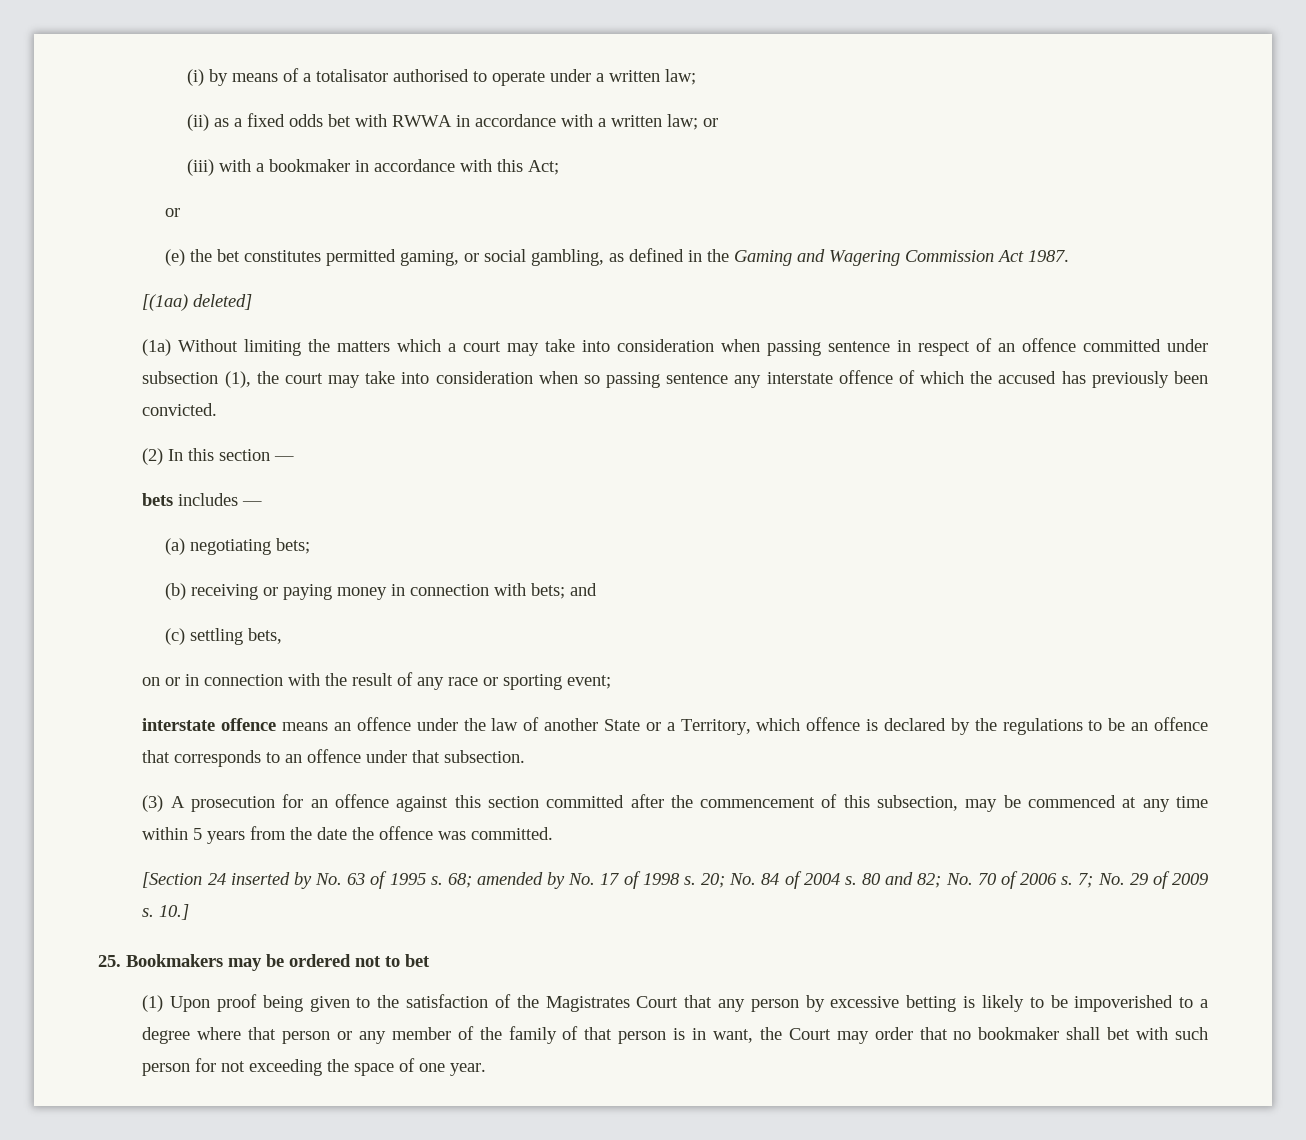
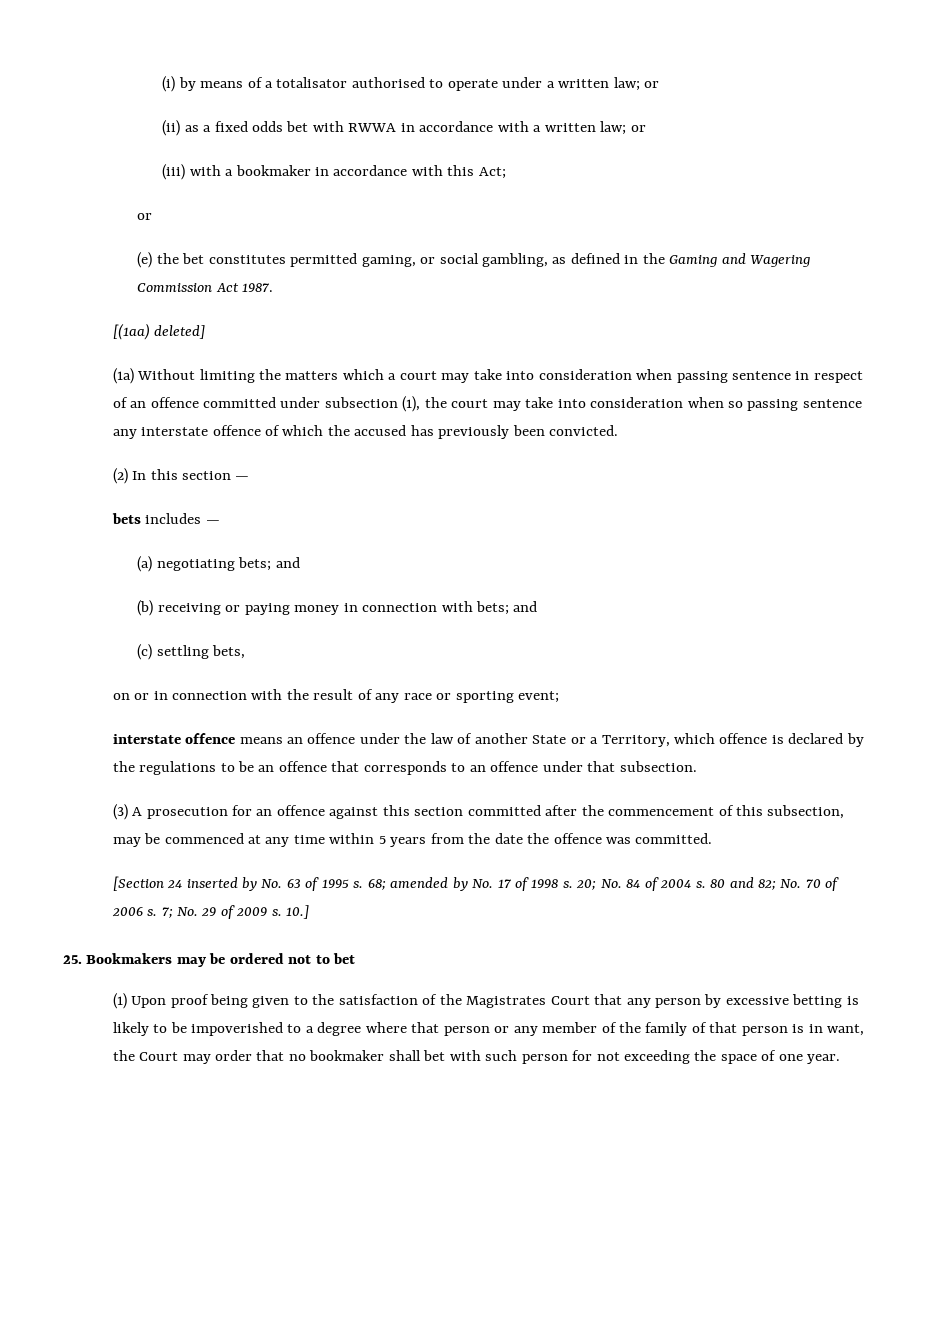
- (i) by means of a totalisator authorised to operate under a written law;
+ (i) by means of a totalisator authorised to operate under a written law; or
- (a) negotiating bets;
+ (a) negotiating bets; and

